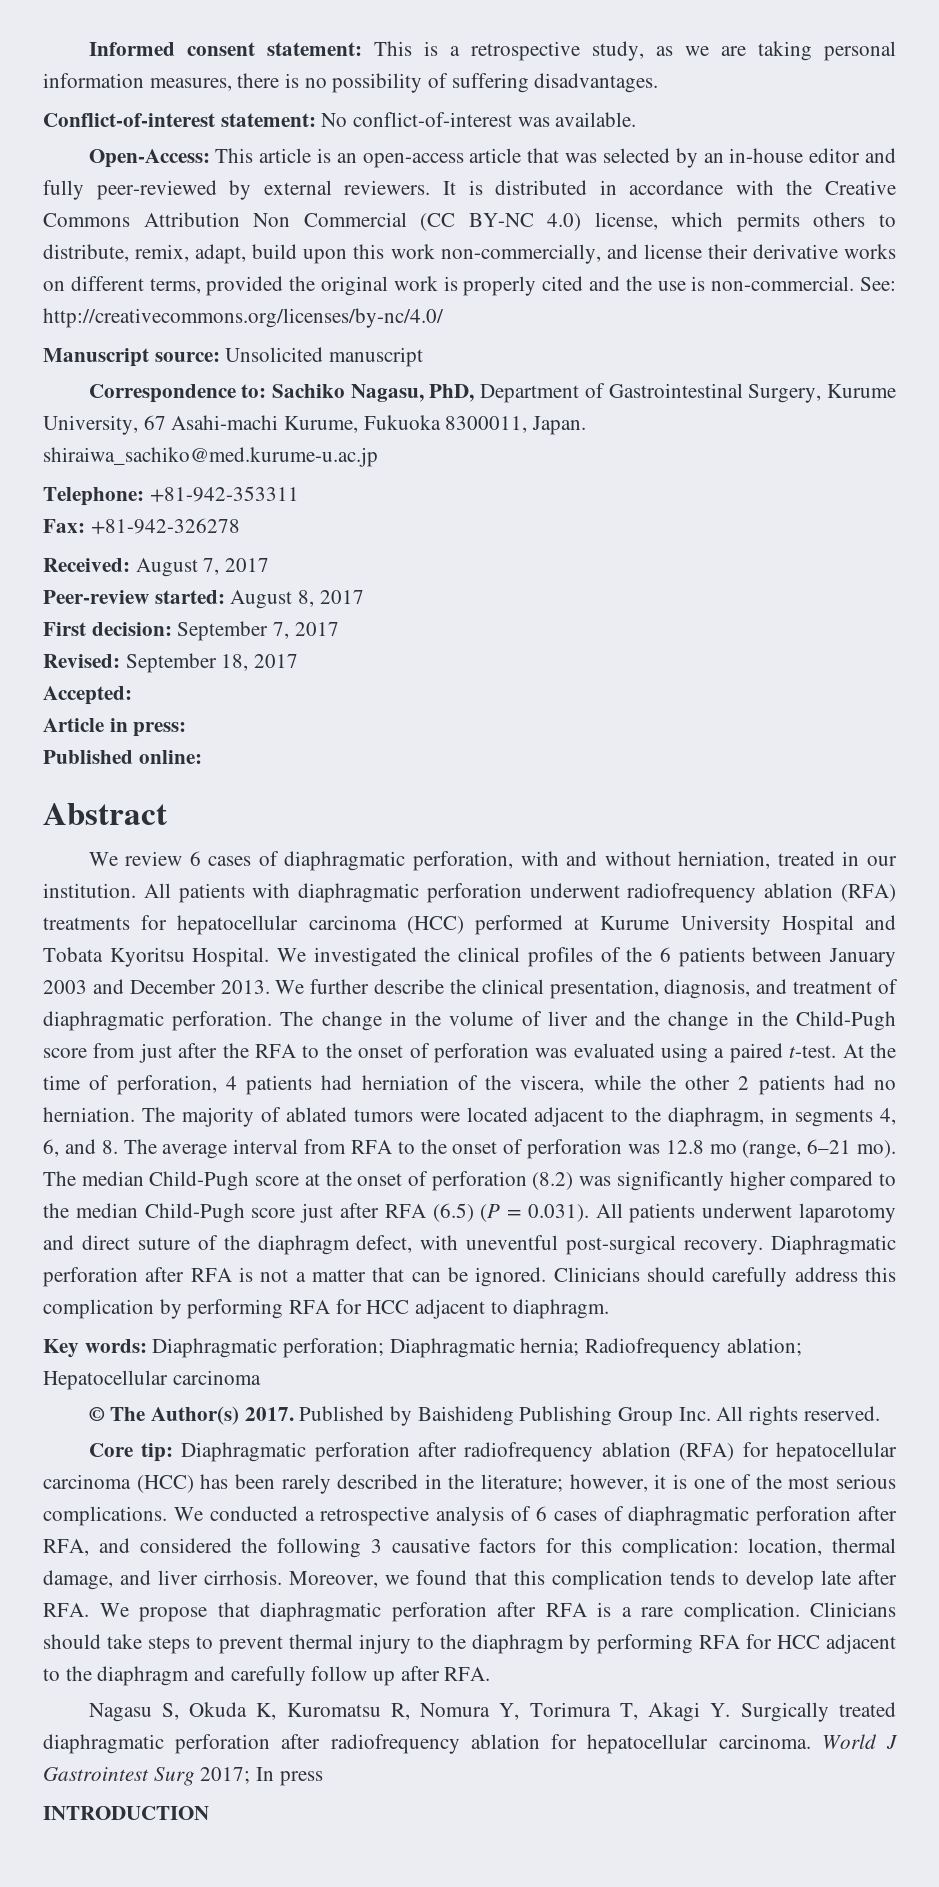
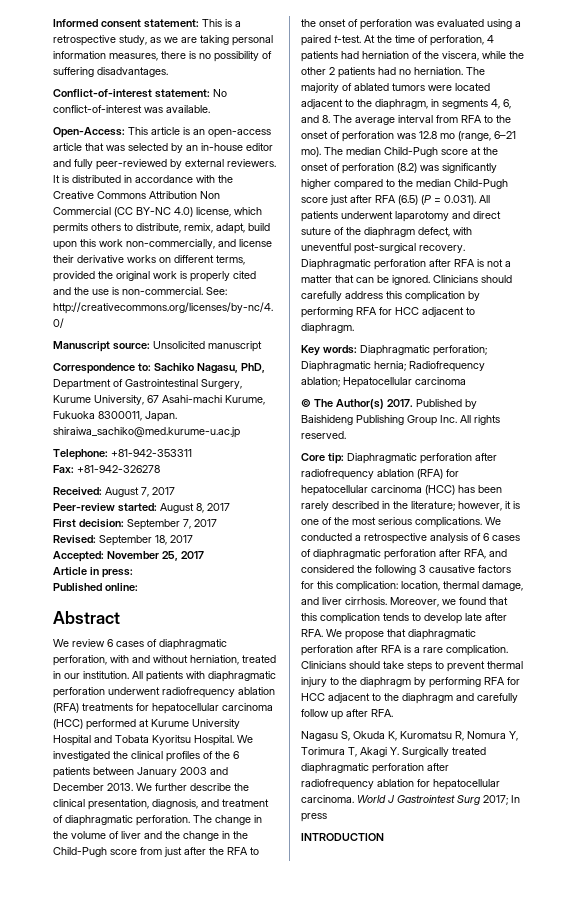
- Accepted:
+ Accepted: November 25, 2017

